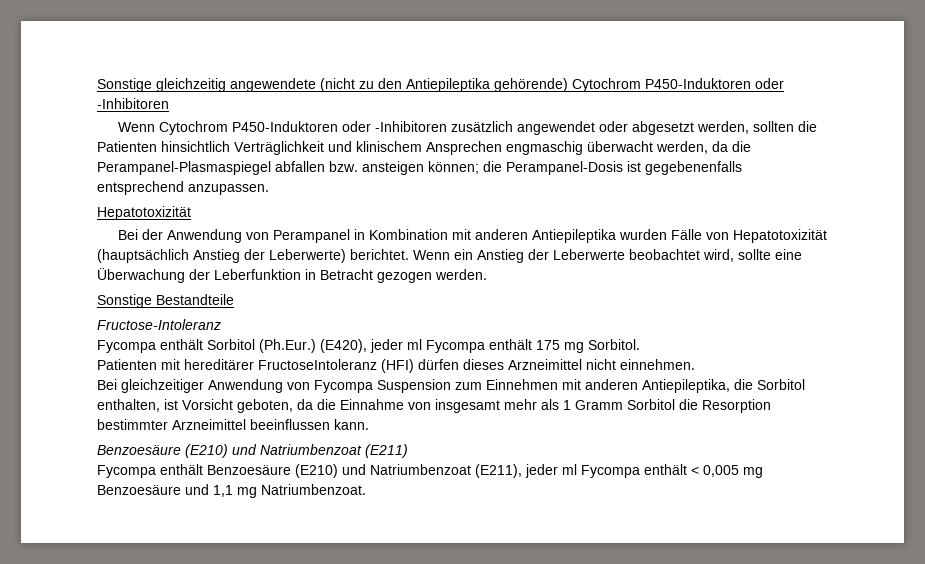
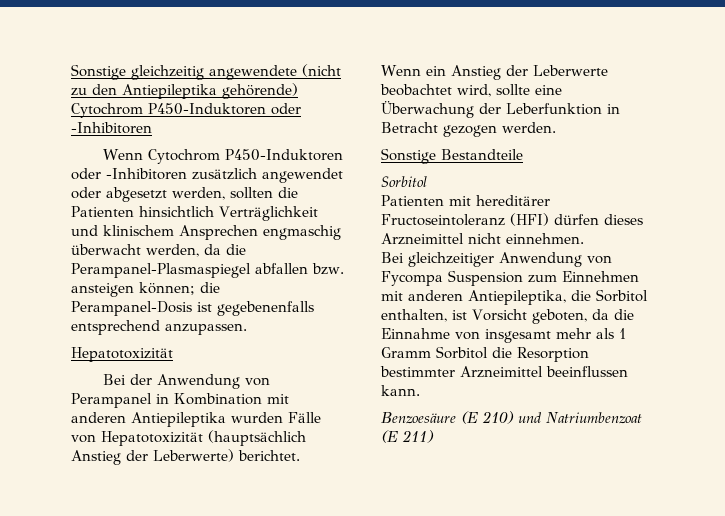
  Sonstige Bestandteile
- Fructose-Intoleranz
- Fycompa enthält Sorbitol (Ph.Eur.) (E420), jeder ml Fycompa enthält 175 mg Sorbitol.
+ Sorbitol
- Patienten mit hereditärer FructoseIntoleranz (HFI) dürfen dieses Arzneimittel nicht einnehmen.
+ Patienten mit hereditärer Fructoseintoleranz (HFI) dürfen dieses Arzneimittel nicht einnehmen.
- Benzoesäure (E210) und Natriumbenzoat (E211)
- Fycompa enthält Benzoesäure (E210) und Natriumbenzoat (E211), jeder ml Fycompa enthält < 0,005 mg Benzoesäure und 1,1 mg Natriumbenzoat.
+ Benzoesäure (E 210) und Natriumbenzoat (E 211)

